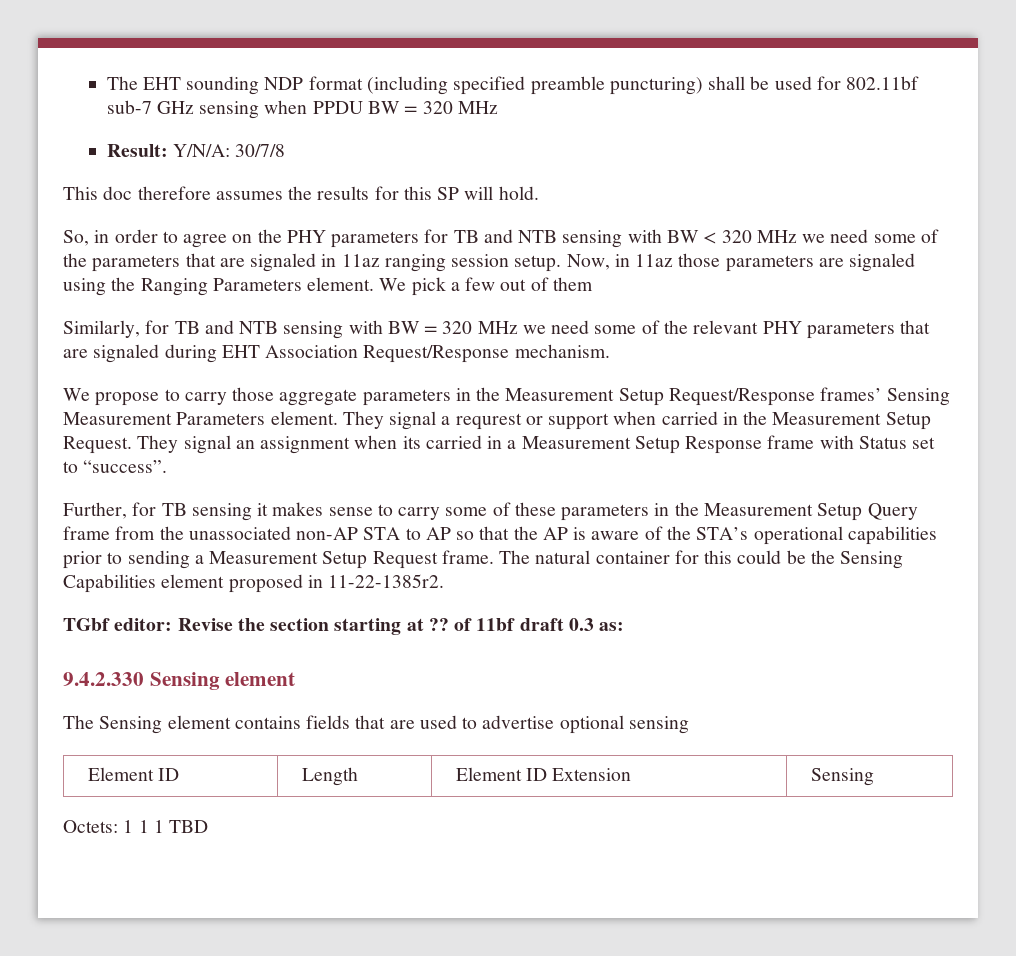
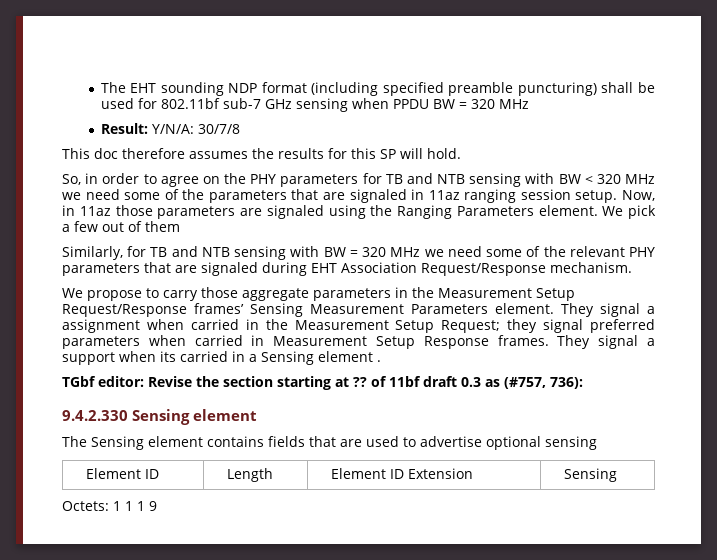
- They signal a requrest or support when carried in the Measurement Setup Request. They signal an assignment when its carried in a Measurement Setup Response frame with Status set to “success”.
- Further, for TB sensing it makes sense to carry some of these parameters in the Measurement Setup Query frame from the unassociated non-AP STA to AP so that the AP is aware of the STA’s operational capabilities prior to sending a Measurement Setup Request frame. The natural container for this could be the Sensing Capabilities element proposed in 11-22-1385r2.
+ They signal a assignment when carried in the Measurement Setup Request; they signal preferred parameters when carried in Measurement Setup Response frames. They signal a support when its carried in a Sensing element .
- TGbf editor: Revise the section starting at ?? of 11bf draft 0.3 as:
+ TGbf editor: Revise the section starting at ?? of 11bf draft 0.3 as (#757, 736):
- Octets: 1 1 1 TBD
+ Octets: 1 1 1 9

